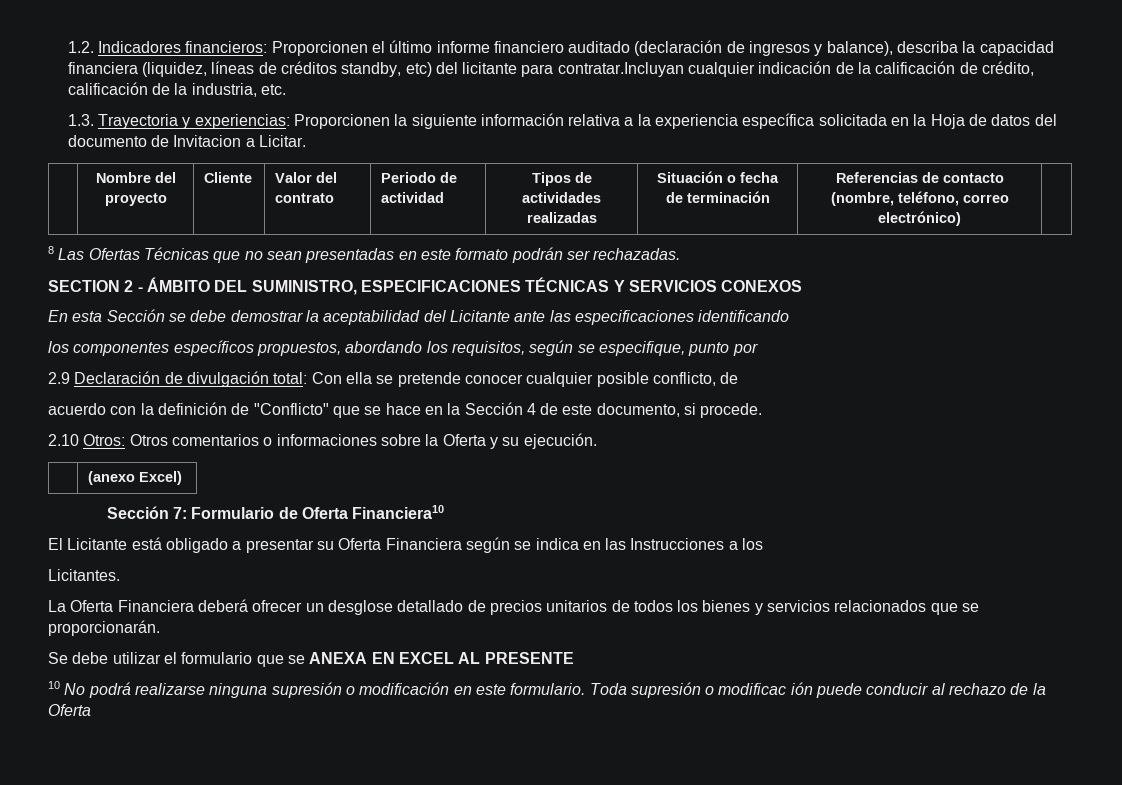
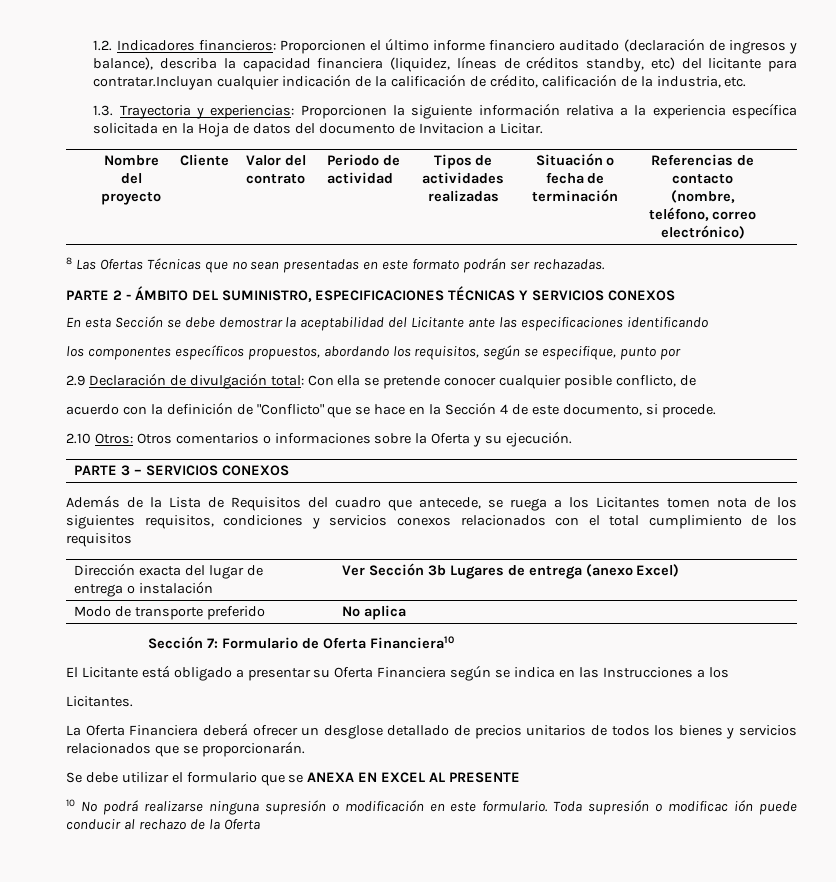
- SECTION 2 - ÁMBITO DEL SUMINISTRO, ESPECIFICACIONES TÉCNICAS Y SERVICIOS CONEXOS
+ PARTE 2 - ÁMBITO DEL SUMINISTRO, ESPECIFICACIONES TÉCNICAS Y SERVICIOS CONEXOS
- | (anexo Excel)
+ PARTE 3 – SERVICIOS CONEXOS
+ Además de la Lista de Requisitos del cuadro que antecede, se ruega a los Licitantes tomen nota de los siguientes requisitos, condiciones y servicios conexos relacionados con el total cumplimiento de los requisitos
+ Dirección exacta del lugar de
+ entrega o instalación | Ver Sección 3b Lugares de entrega (anexo Excel)
+ Modo de transporte preferido | No aplica

